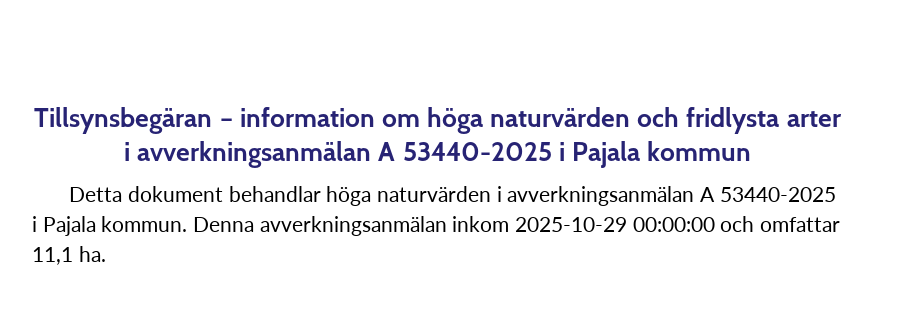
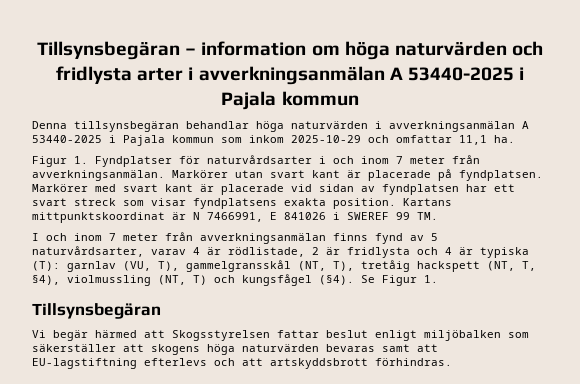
- Detta dokument behandlar höga naturvärden i avverkningsanmälan A 53440-2025 i Pajala kommun. Denna avverkningsanmälan inkom 2025-10-29 00:00:00 och omfattar 11,1 ha.
+ Denna tillsynsbegäran behandlar höga naturvärden i avverkningsanmälan A 53440-2025 i Pajala kommun som inkom 2025-10-29 och omfattar 11,1 ha.
+ Figur 1. Fyndplatser för naturvårdsarter i och inom 7 meter från avverkningsanmälan. Markörer utan svart kant är placerade på fyndplatsen. Markörer med svart kant är placerade vid sidan av fyndplatsen har ett svart streck som visar fyndplatsens exakta position. Kartans mittpunktskoordinat är N 7466991, E 841026 i SWEREF 99 TM.
+ I och inom 7 meter från avverkningsanmälan finns fynd av 5 naturvårdsarter, varav 4 är rödlistade, 2 är fridlysta och 4 är typiska (T): garnlav (VU, T), gammelgransskål (NT, T), tretåig hackspett (NT, T, §4), violmussling (NT, T) och kungsfågel (§4). Se Figur 1.
+ Tillsynsbegäran
+ Vi begär härmed att Skogsstyrelsen fattar beslut enligt miljöbalken som säkerställer att skogens höga naturvärden bevaras samt att EU-lagstiftning efterlevs och att artskyddsbrott förhindras.

